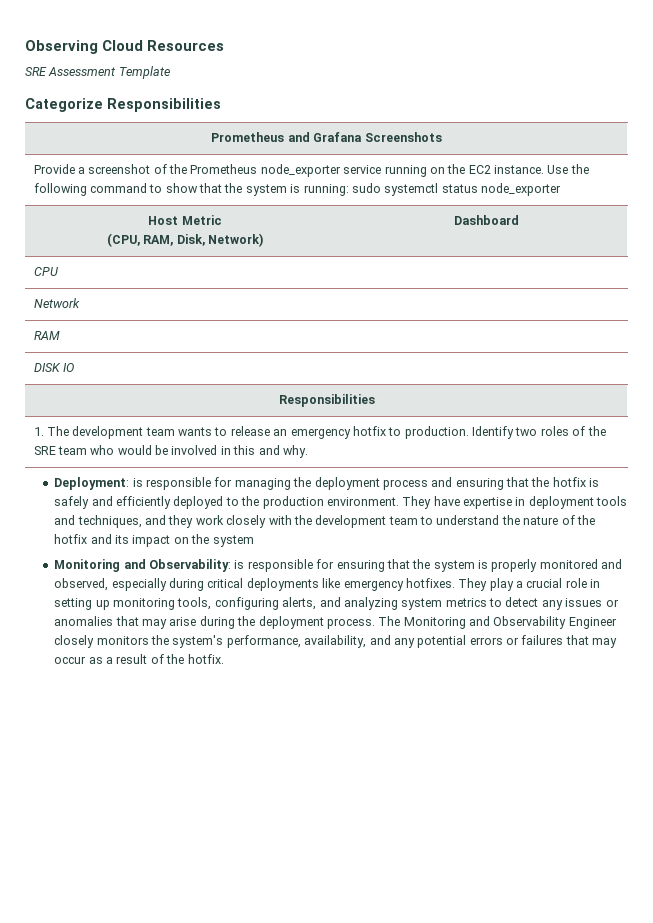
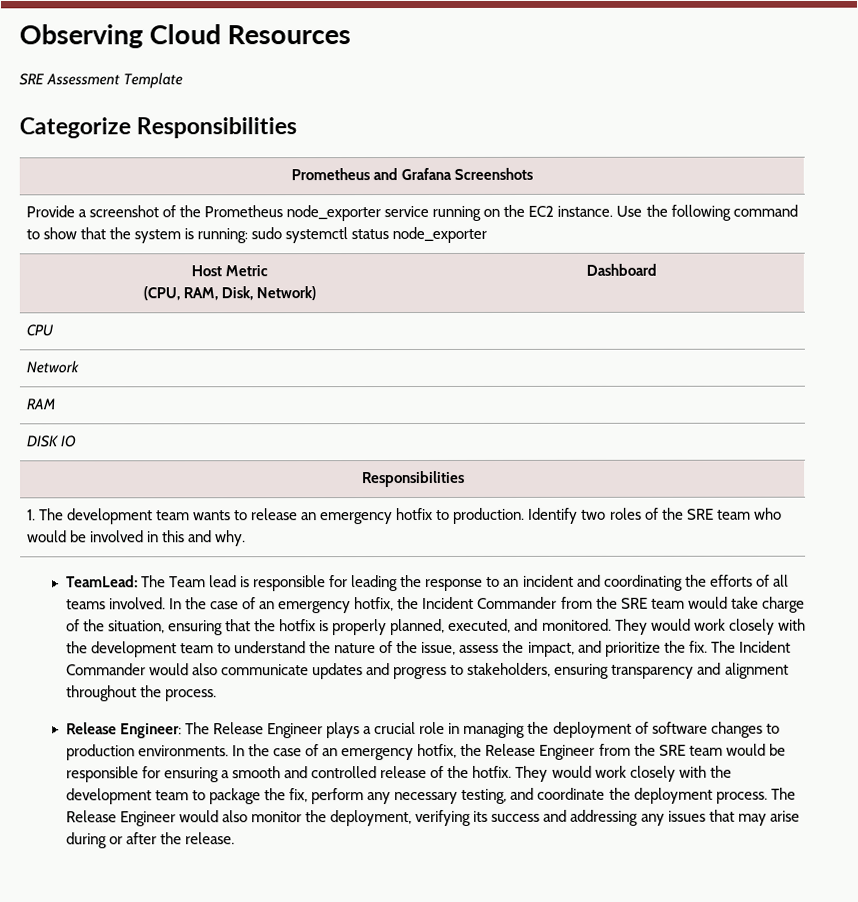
- Deployment: is responsible for managing the deployment process and ensuring that the hotfix is safely and efficiently deployed to the production environment. They have expertise in deployment tools and techniques, and they work closely with the development team to understand the nature of the hotfix and its impact on the system
- Monitoring and Observability: is responsible for ensuring that the system is properly monitored and observed, especially during critical deployments like emergency hotfixes. They play a crucial role in setting up monitoring tools, configuring alerts, and analyzing system metrics to detect any issues or anomalies that may arise during the deployment process. The Monitoring and Observability Engineer closely monitors the system's performance, availability, and any potential errors or failures that may occur as a result of the hotfix.
+ TeamLead: The Team lead is responsible for leading the response to an incident and coordinating the efforts of all teams involved. In the case of an emergency hotfix, the Incident Commander from the SRE team would take charge of the situation, ensuring that the hotfix is properly planned, executed, and monitored. They would work closely with the development team to understand the nature of the issue, assess the impact, and prioritize the fix. The Incident Commander would also communicate updates and progress to stakeholders, ensuring transparency and alignment throughout the process.
+ Release Engineer: The Release Engineer plays a crucial role in managing the deployment of software changes to production environments. In the case of an emergency hotfix, the Release Engineer from the SRE team would be responsible for ensuring a smooth and controlled release of the hotfix. They would work closely with the development team to package the fix, perform any necessary testing, and coordinate the deployment process. The Release Engineer would also monitor the deployment, verifying its success and addressing any issues that may arise during or after the release.

